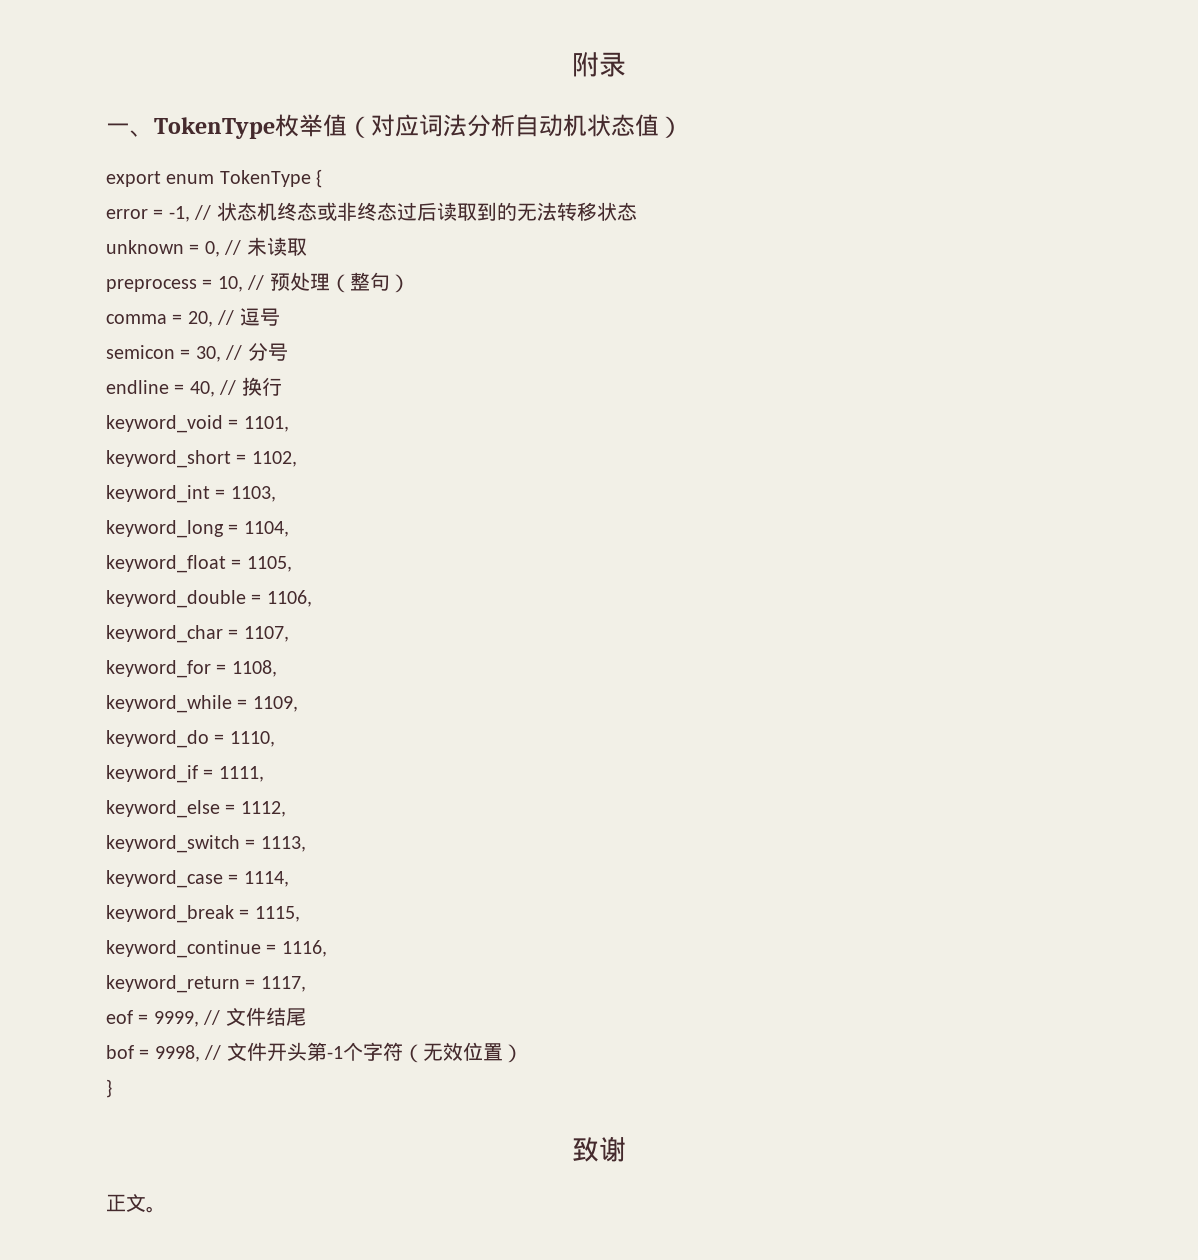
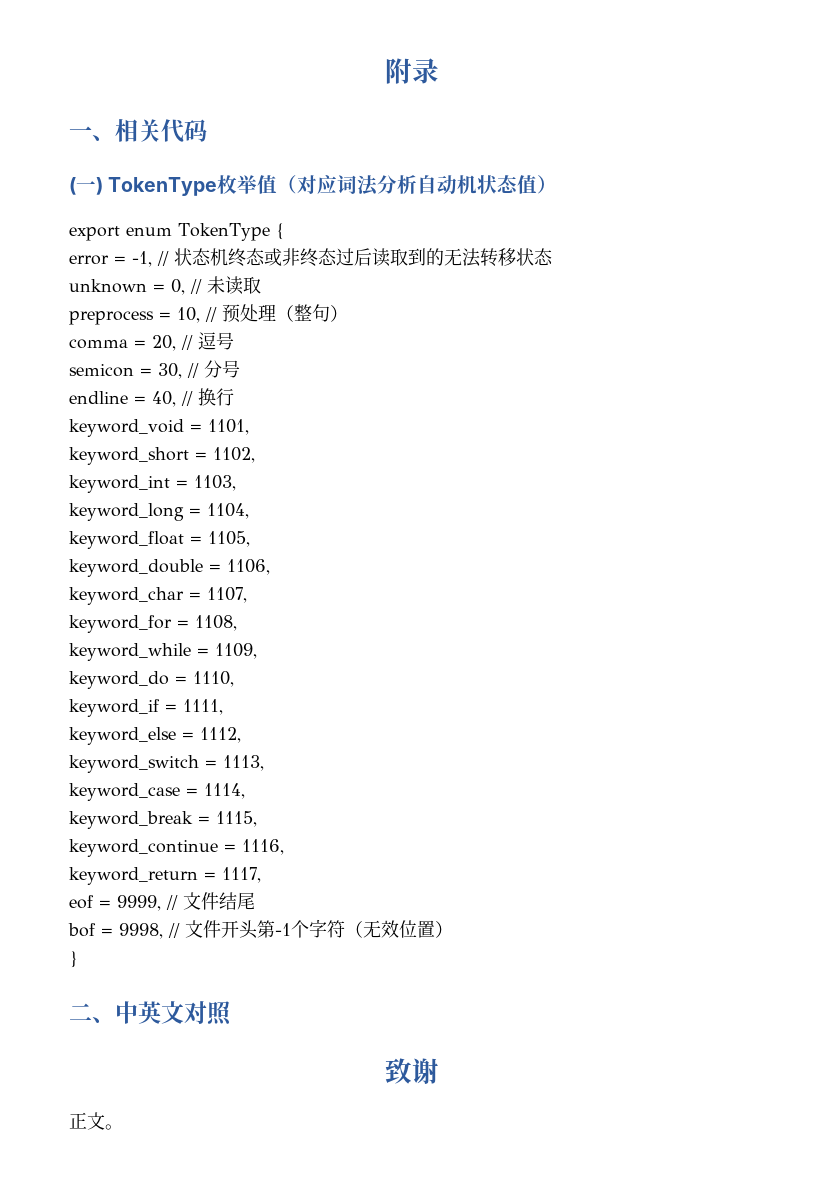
- 一、TokenType枚举值（对应词法分析自动机状态值）
+ 一、相关代码
+ (一) TokenType枚举值（对应词法分析自动机状态值）
+ 二、中英文对照

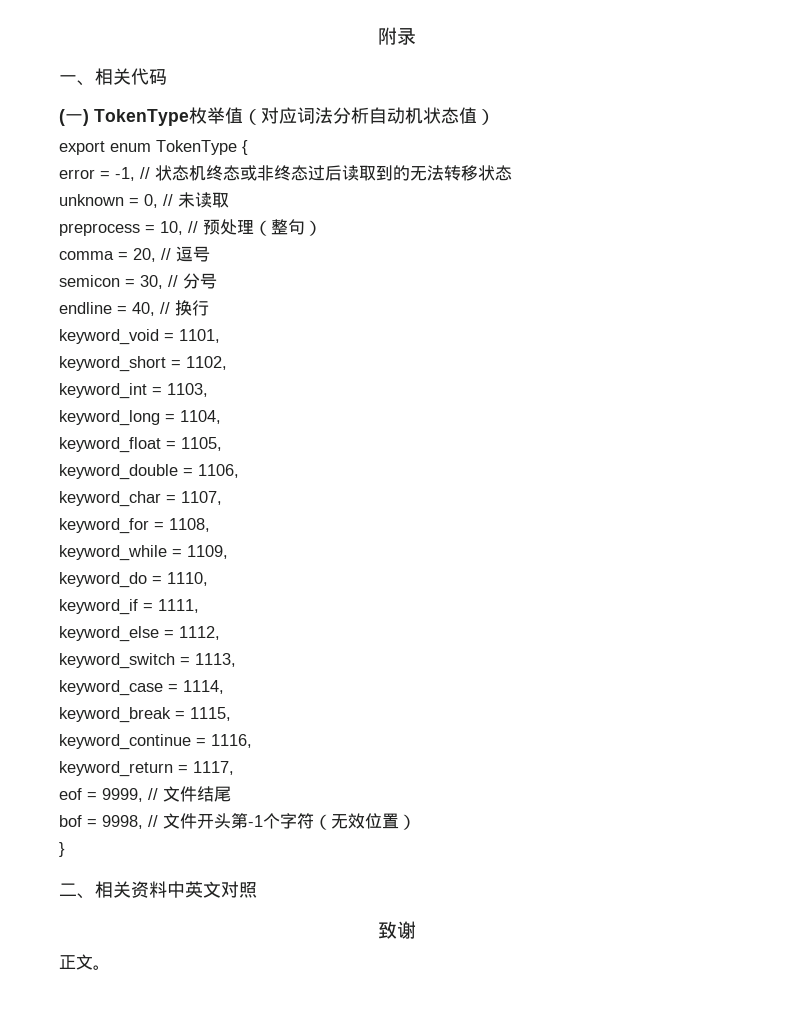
- 二、中英文对照
+ 二、相关资料中英文对照

